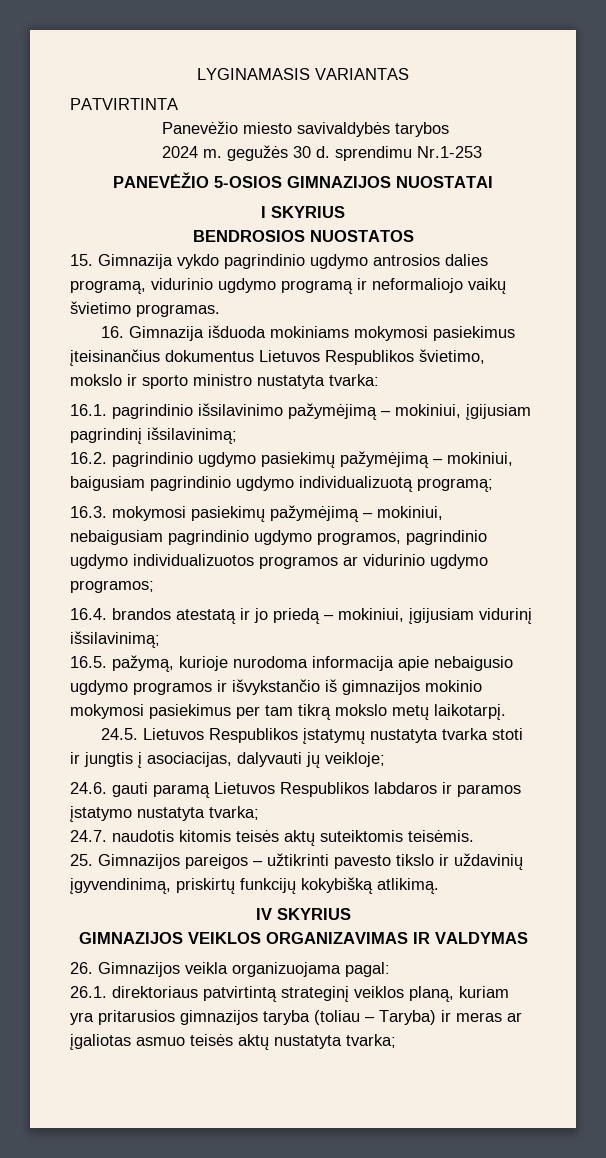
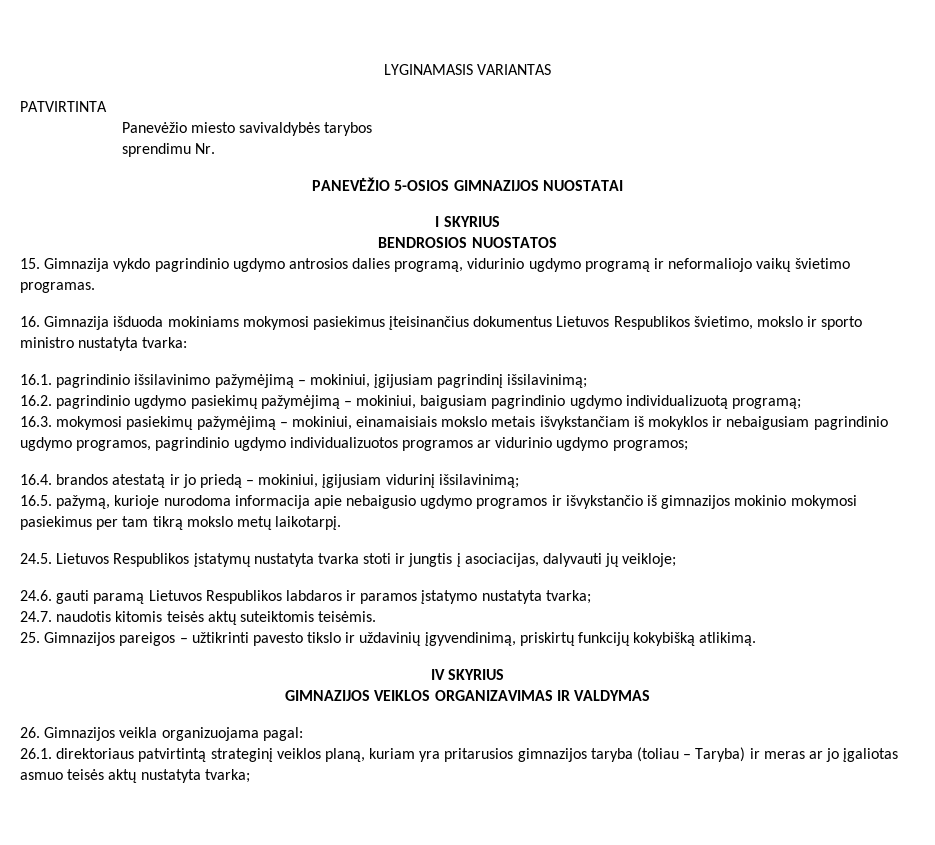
- 2024 m. gegužės 30 d. sprendimu Nr.1-253
+ sprendimu Nr.
- 16.3. mokymosi pasiekimų pažymėjimą – mokiniui, nebaigusiam pagrindinio ugdymo programos, pagrindinio ugdymo individualizuotos programos ar vidurinio ugdymo programos;
+ 16.3. mokymosi pasiekimų pažymėjimą – mokiniui, einamaisiais mokslo metais išvykstančiam iš mokyklos ir nebaigusiam pagrindinio ugdymo programos, pagrindinio ugdymo individualizuotos programos ar vidurinio ugdymo programos;
- 26.1. direktoriaus patvirtintą strateginį veiklos planą, kuriam yra pritarusios gimnazijos taryba (toliau – Taryba) ir meras ar įgaliotas asmuo teisės aktų nustatyta tvarka;
+ 26.1. direktoriaus patvirtintą strateginį veiklos planą, kuriam yra pritarusios gimnazijos taryba (toliau – Taryba) ir meras ar jo įgaliotas asmuo teisės aktų nustatyta tvarka;

